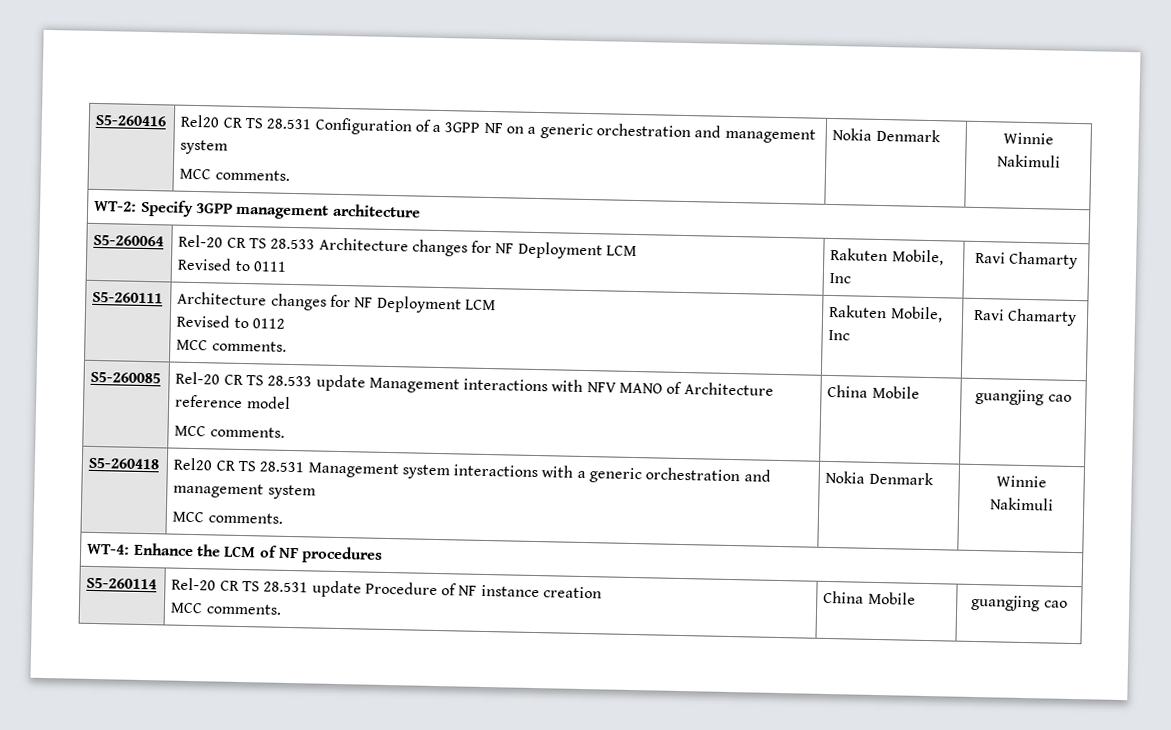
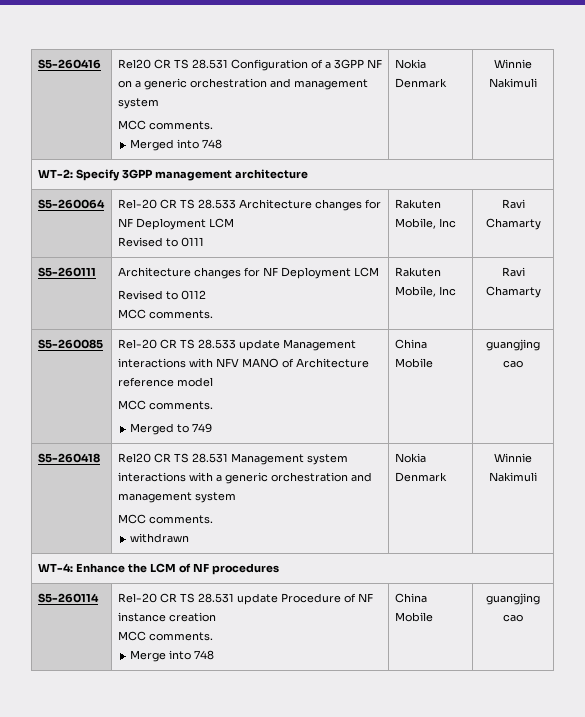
  S5-260416 | Rel20 CR TS 28.531 Configuration of a 3GPP NF on a generic orchestration and management system
- MCC comments. | Nokia Denmark | Winnie Nakimuli
+ MCC comments.
+ Merged into 748 | Nokia Denmark | Winnie Nakimuli
  S5-260085 | Rel-20 CR TS 28.533 update Management interactions with NFV MANO of Architecture reference model
- MCC comments. | China Mobile | guangjing cao
+ MCC comments.
+ Merged to 749 | China Mobile | guangjing cao
  S5-260418 | Rel20 CR TS 28.531 Management system interactions with a generic orchestration and management system
- MCC comments. | Nokia Denmark | Winnie Nakimuli
+ MCC comments.
+ withdrawn | Nokia Denmark | Winnie Nakimuli
  S5-260114 | Rel-20 CR TS 28.531 update Procedure of NF instance creation
- MCC comments. | China Mobile | guangjing cao
+ MCC comments.
+ Merge into 748 | China Mobile | guangjing cao

